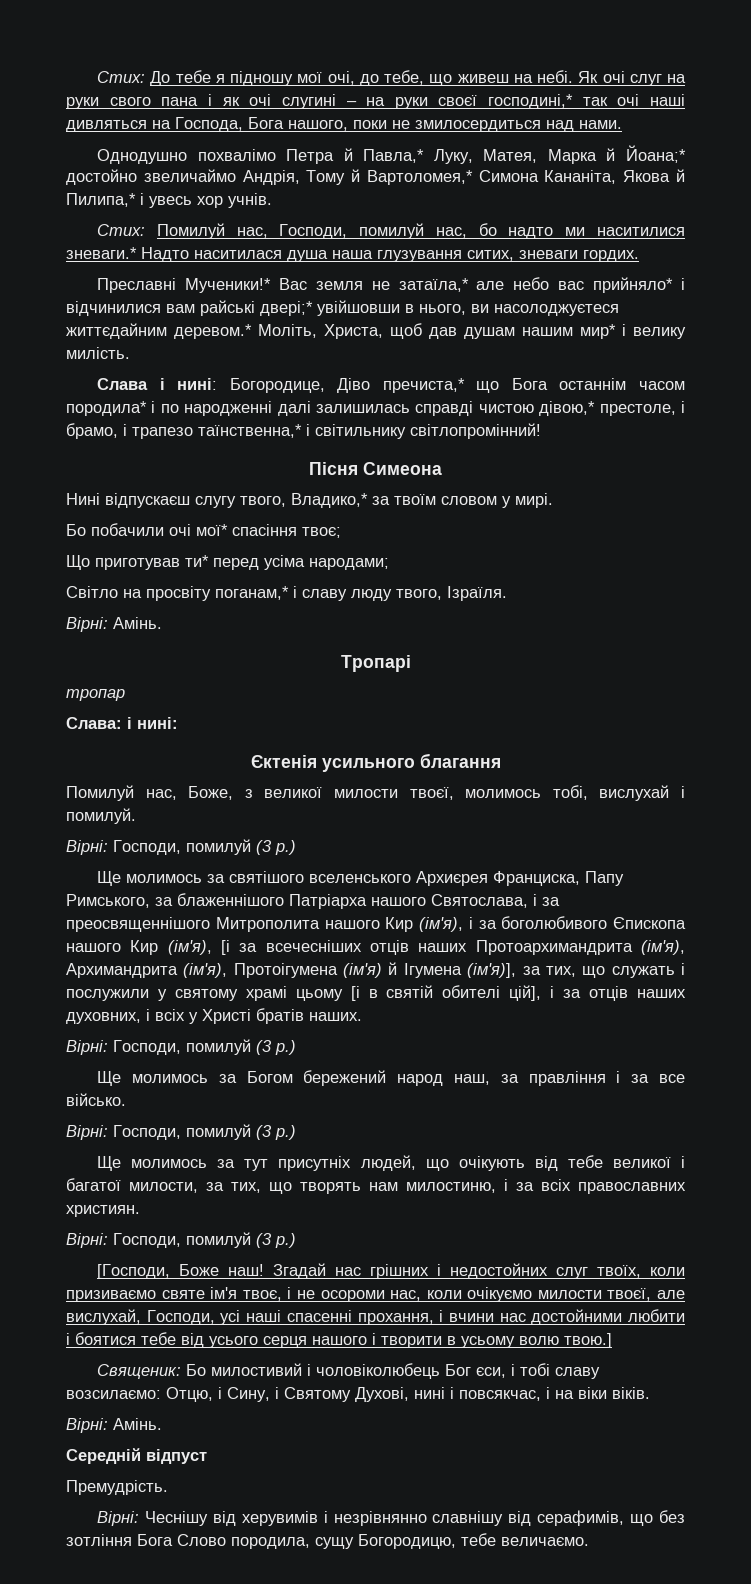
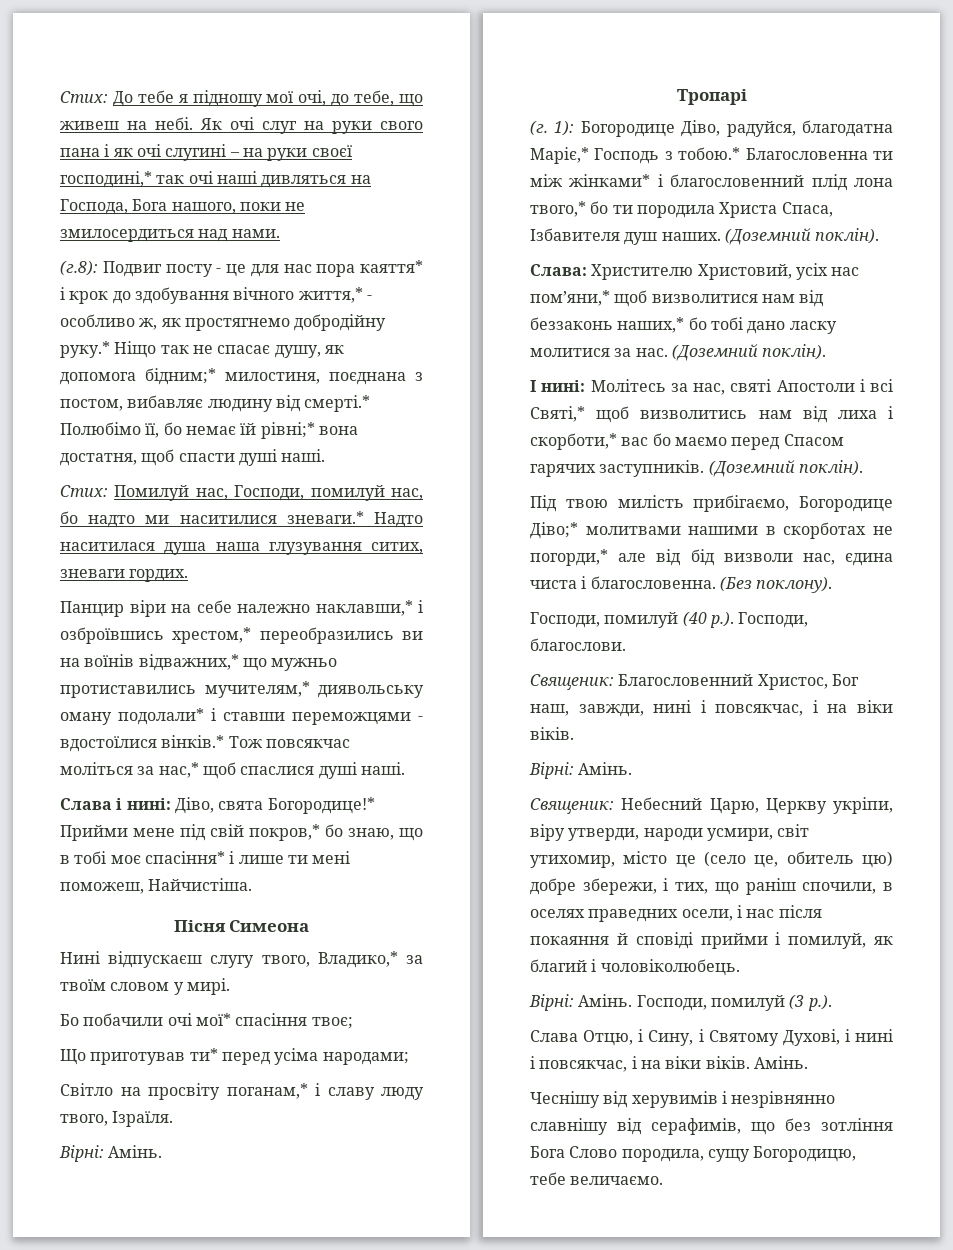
- Однодушно похвалімо Петра й Павла,* Луку, Матея, Марка й Йоана;* достойно звеличаймо Андрія, Тому й Вартоломея,* Симона Кананіта, Якова й Пилипа,* і увесь хор учнів.
+ (г.8): Подвиг посту - це для нас пора каяття* і крок до здобування вічного життя,* - особливо ж, як простягнемо добродійну руку.* Ніщо так не спасає душу, як допомога бідним;* милостиня, поєднана з постом, вибавляє людину від смерті.* Полюбімо її, бо немає їй рівні;* вона достатня, щоб спасти душі наші.
- Преславні Мученики!* Вас земля не затаїла,* але небо вас прийняло* і відчинилися вам райські двері;* увійшовши в нього, ви насолоджуєтеся життєдайним деревом.* Моліть, Христа, щоб дав душам нашим мир* і велику милість.
- Слава і нині: Богородице, Діво пречиста,* що Бога останнім часом породила* і по народженні далі залишилась справді чистою дівою,* престоле, і брамо, і трапезо таїнственна,* і світильнику світлопромінний!
+ Панцир віри на себе належно наклавши,* і озброївшись хрестом,* переобразились ви на воїнів відважних,* що мужньо протиставились мучителям,* диявольську оману подолали* і ставши переможцями - вдостоїлися вінків.* Тож повсякчас моліться за нас,* щоб спаслися душі наші.
+ Слава і нині: Діво, свята Богородице!* Прийми мене під свій покров,* бо знаю, що в тобі моє спасіння* і лише ти мені поможеш, Найчистіша.
- тропар
- Слава: і нині:
- Єктенія усильного благання
- Помилуй нас, Боже, з великої милости твоєї, молимось тобі, вислухай і помилуй.
- Вірні: Господи, помилуй (3 р.)
- Ще молимось за святішого вселенського Архиєрея Франциска, Папу Римського, за блаженнішого Патріарха нашого Святослава, і за преосвященнішого Митрополита нашого Кир (ім'я), і за боголюбивого Єпископа нашого Кир (ім'я), [і за всечесніших отців наших Протоархимандрита (ім'я), Архимандрита (ім'я), Протоігумена (ім'я) й Ігумена (ім'я)], за тих, що служать і послужили у святому храмі цьому [і в святій обителі цій], і за отців наших духовних, і всіх у Христі братів наших.
- Вірні: Господи, помилуй (3 р.)
- Ще молимось за Богом бережений народ наш, за правління і за все військо.
- Вірні: Господи, помилуй (3 р.)
- Ще молимось за тут присутніх людей, що очікують від тебе великої і багатої милости, за тих, що творять нам милостиню, і за всіх православних християн.
- Вірні: Господи, помилуй (3 р.)
- [Господи, Боже наш! Згадай нас грішних і недостойних слуг твоїх, коли призиваємо святе ім'я твоє, і не осороми нас, коли очікуємо милости твоєї, але вислухай, Господи, усі наші спасенні прохання, і вчини нас достойними любити і боятися тебе від усього серця нашого і творити в усьому волю твою.]
- Священик: Бо милостивий і чоловіколюбець Бог єси, і тобі славу возсилаємо: Отцю, і Сину, і Святому Духові, нині і повсякчас, і на віки віків.
+ (г. 1): Богородице Діво, радуйся, благодатна Маріє,* Господь з тобою.* Благословенна ти між жінками* і благословенний плід лона твого,* бо ти породила Христа Спаса, Ізбавителя душ наших. (Доземний поклін).
+ Слава: Христителю Христовий, усіх нас пом’яни,* щоб визволитися нам від беззаконь наших,* бо тобі дано ласку молитися за нас. (Доземний поклін).
+ І нині: Молітесь за нас, святі Апостоли і всі Святі,* щоб визволитись нам від лиха і скорботи,* вас бо маємо перед Спасом гарячих заступників. (Доземний поклін).
+ Під твою милість прибігаємо, Богородице Діво;* молитвами нашими в скорботах не погорди,* але від бід визволи нас, єдина чиста і благословенна. (Без поклону).
+ Господи, помилуй (40 р.). Господи, благослови.
+ Священик: Благословенний Христос, Бог наш, завжди, нині і повсякчас, і на віки віків.
- Середній відпуст
- Премудрість.
- Вірні: Чеснішу від херувимів і незрівнянно славнішу від серафимів, що без зотління Бога Слово породила, сущу Богородицю, тебе величаємо.
+ Священик: Небесний Царю, Церкву укріпи, віру утверди, народи усмири, світ утихомир, місто це (село це, обитель цю) добре збережи, і тих, що раніш спочили, в оселях праведних осели, і нас після покаяння й сповіді прийми і помилуй, як благий і чоловіколюбець.
+ Вірні: Амінь. Господи, помилуй (3 р.).
+ Слава Отцю, і Сину, і Святому Духові, і нині і повсякчас, і на віки віків. Амінь.
+ Чеснішу від херувимів і незрівнянно славнішу від серафимів, що без зотління Бога Слово породила, сущу Богородицю, тебе величаємо.

